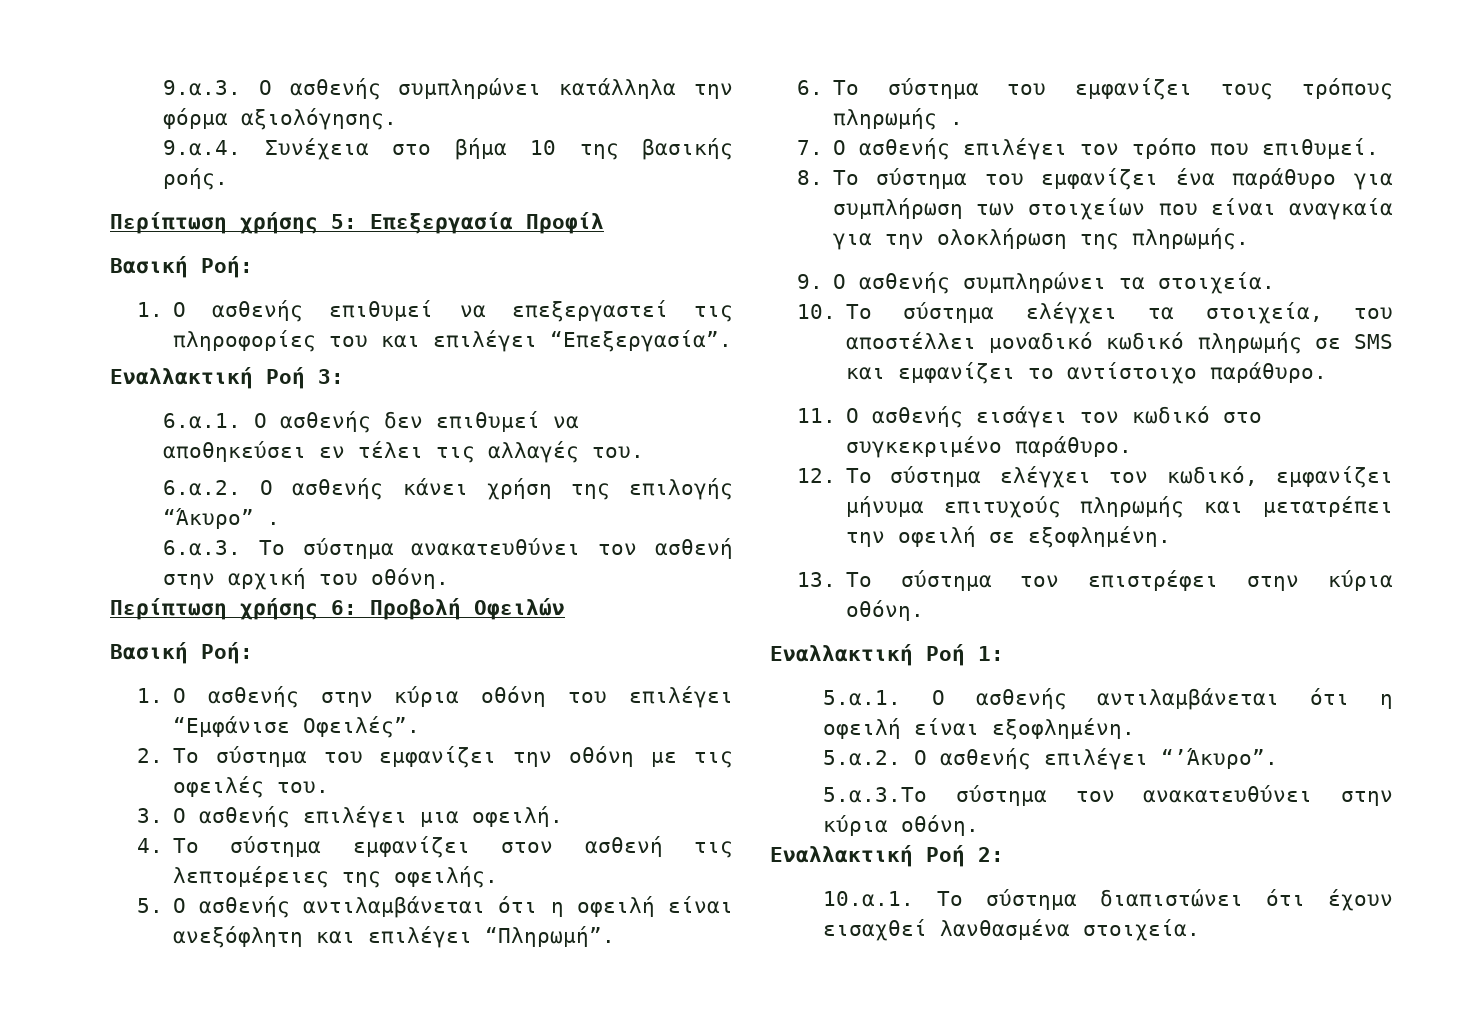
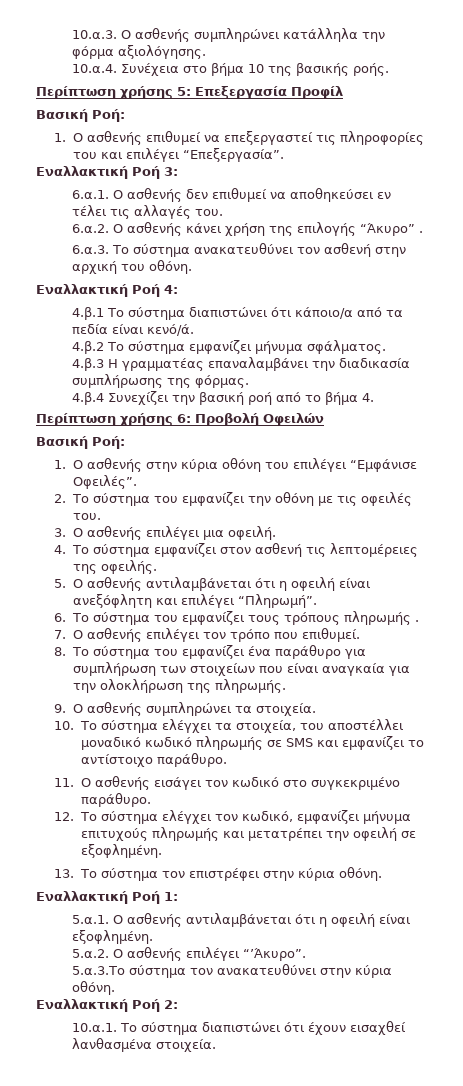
- 9.α.3. Ο ασθενής συμπληρώνει κατάλληλα την φόρμα αξιολόγησης.
+ 10.α.3. Ο ασθενής συμπληρώνει κατάλληλα την φόρμα αξιολόγησης.
- 9.α.4. Συνέχεια στο βήμα 10 της βασικής ροής.
+ 10.α.4. Συνέχεια στο βήμα 10 της βασικής ροής.
+ Εναλλακτική Ροή 4:
+ 4.β.1 Το σύστημα διαπιστώνει ότι κάποιο/α από τα πεδία είναι κενό/ά.
+ 4.β.2 Το σύστημα εμφανίζει μήνυμα σφάλματος.
+ 4.β.3 Η γραμματέας επαναλαμβάνει την διαδικασία συμπλήρωσης της φόρμας.
+ 4.β.4 Συνεχίζει την βασική ροή από το βήμα 4.

